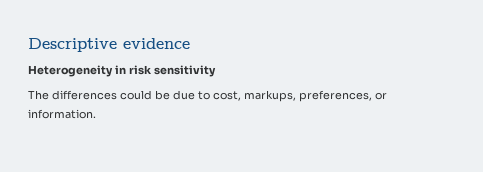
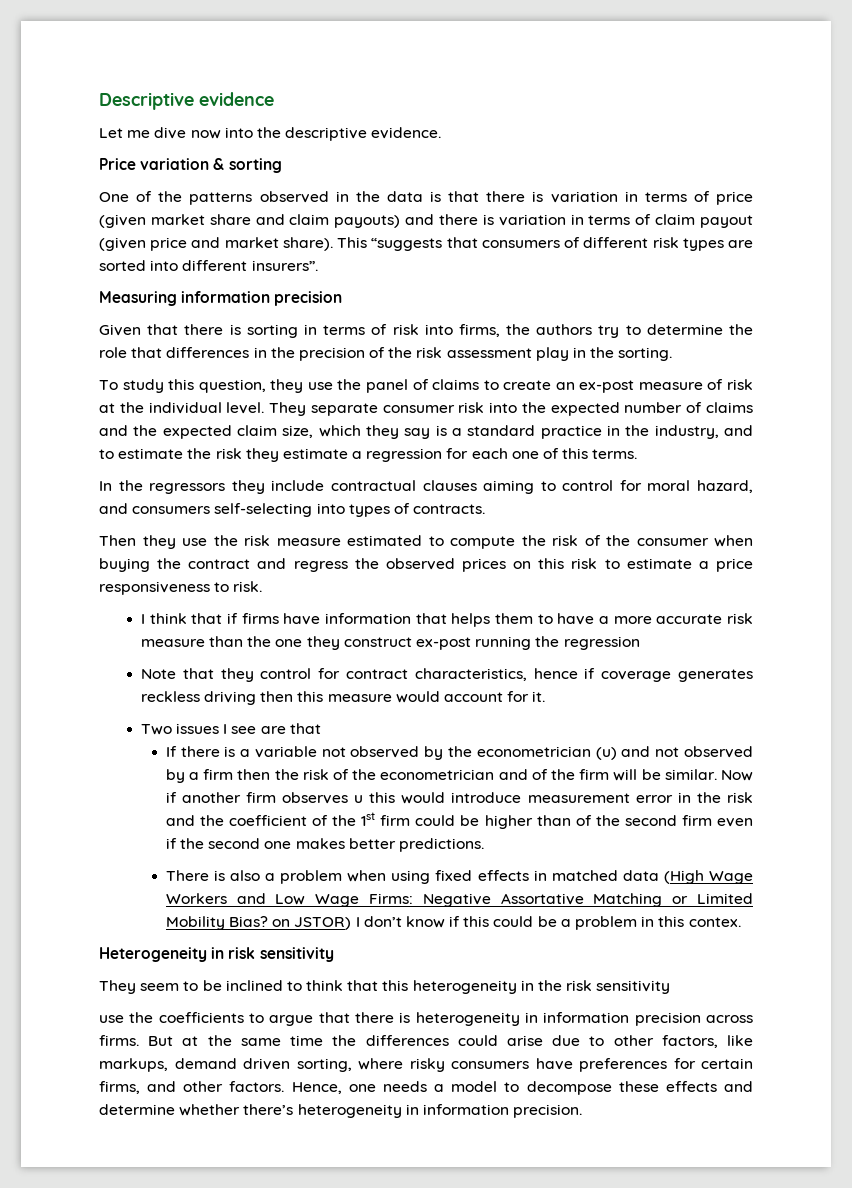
+ Let me dive now into the descriptive evidence.
+ Price variation & sorting
+ One of the patterns observed in the data is that there is variation in terms of price (given market share and claim payouts) and there is variation in terms of claim payout (given price and market share). This “suggests that consumers of different risk types are sorted into different insurers”.
+ Measuring information precision
+ Given that there is sorting in terms of risk into firms, the authors try to determine the role that differences in the precision of the risk assessment play in the sorting.
+ To study this question, they use the panel of claims to create an ex-post measure of risk at the individual level. They separate consumer risk into the expected number of claims and the expected claim size, which they say is a standard practice in the industry, and to estimate the risk they estimate a regression for each one of this terms.
+ In the regressors they include contractual clauses aiming to control for moral hazard, and consumers self-selecting into types of contracts.
+ Then they use the risk measure estimated to compute the risk of the consumer when buying the contract and regress the observed prices on this risk to estimate a price responsiveness to risk.
+ I think that if firms have information that helps them to have a more accurate risk measure than the one they construct ex-post running the regression
+ Note that they control for contract characteristics, hence if coverage generates reckless driving then this measure would account for it.
+ Two issues I see are that
+ If there is a variable not observed by the econometrician (u) and not observed by a firm then the risk of the econometrician and of the firm will be similar. Now if another firm observes u this would introduce measurement error in the risk and the coefficient of the 1st firm could be higher than of the second firm even if the second one makes better predictions.
+ There is also a problem when using fixed effects in matched data (High Wage Workers and Low Wage Firms: Negative Assortative Matching or Limited Mobility Bias? on JSTOR) I don’t know if this could be a problem in this contex.
  Heterogeneity in risk sensitivity
- The differences could be due to cost, markups, preferences, or information.
+ They seem to be inclined to think that this heterogeneity in the risk sensitivity
+ use the coefficients to argue that there is heterogeneity in information precision across firms. But at the same time the differences could arise due to other factors, like markups, demand driven sorting, where risky consumers have preferences for certain firms, and other factors. Hence, one needs a model to decompose these effects and determine whether there’s heterogeneity in information precision.

